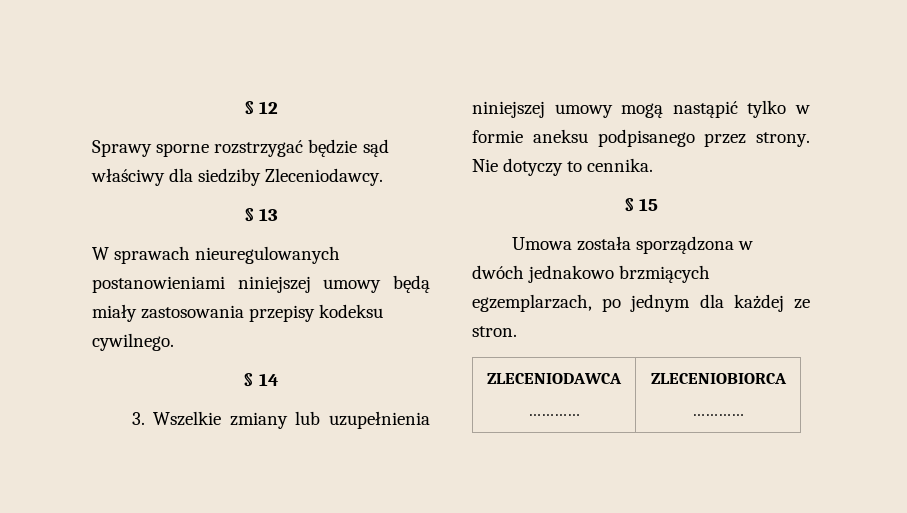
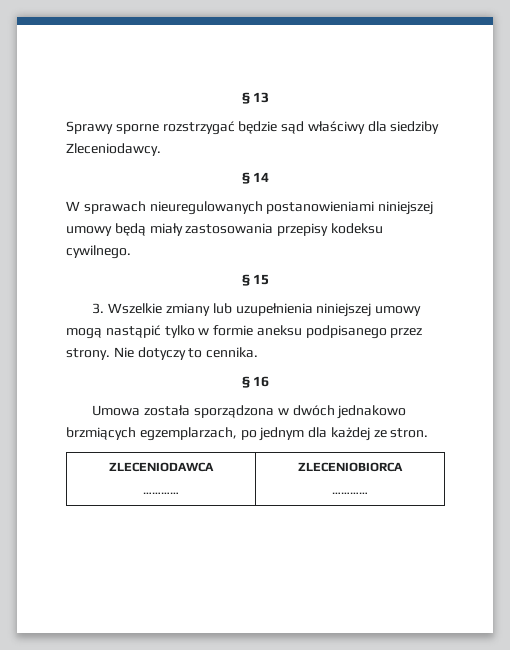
- § 12
+ § 13
- § 13
+ § 14
- § 14
+ § 15
- § 15
+ § 16

